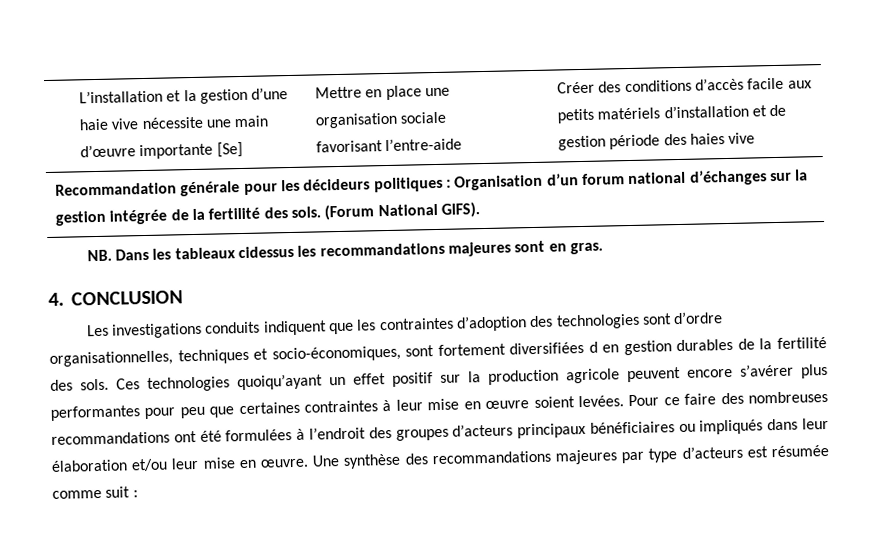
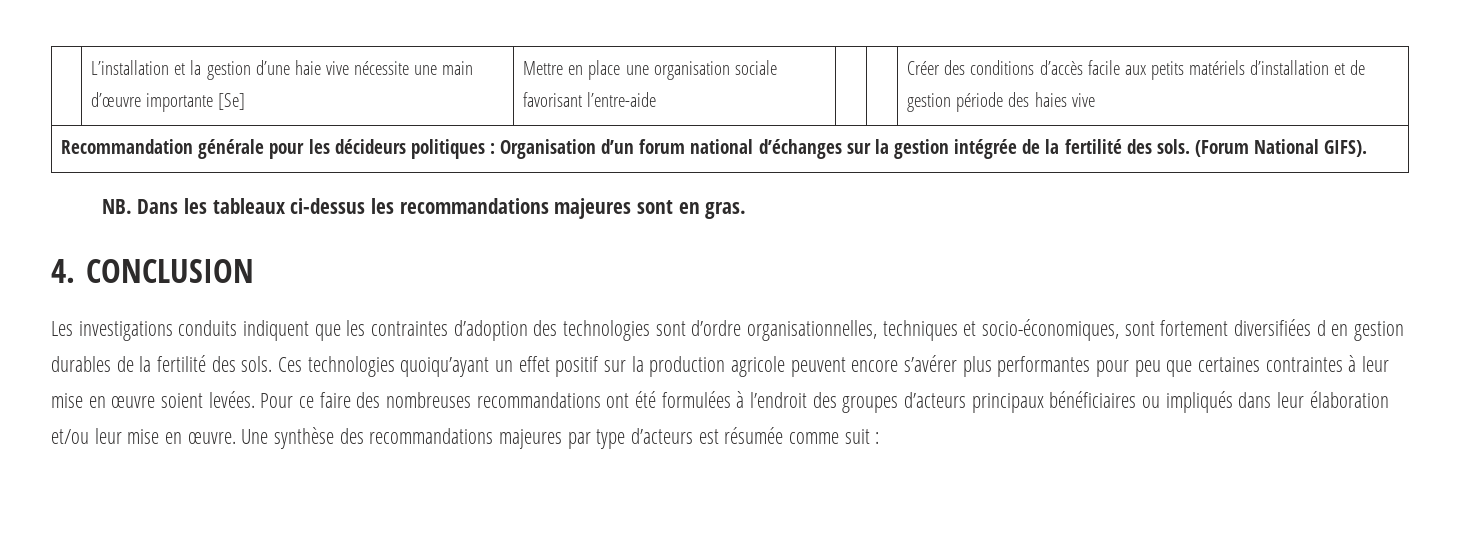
- NB. Dans les tableaux cidessus les recommandations majeures sont en gras.
+ NB. Dans les tableaux ci-dessus les recommandations majeures sont en gras.

